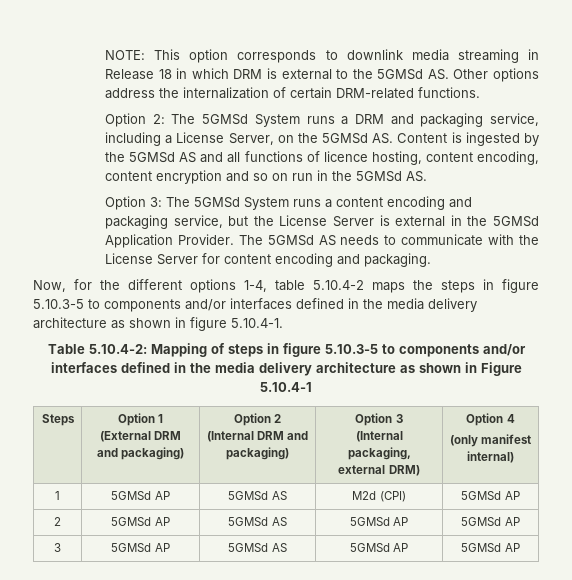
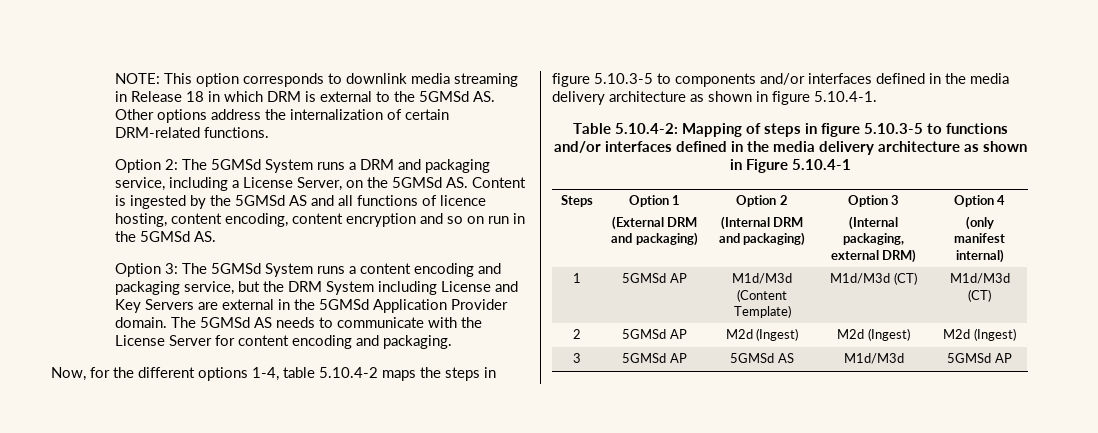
- Option 3: The 5GMSd System runs a content encoding and packaging service, but the License Server is external in the 5GMSd Application Provider.
+ Option 3: The 5GMSd System runs a content encoding and packaging service, but the DRM System including License and Key Servers are external in the 5GMSd Application Provider domain.
- Table 5.10.4-2: Mapping of steps in figure 5.10.3-5 to components and/or interfaces defined in the media delivery architecture as shown in Figure 5.10.4-1
+ Table 5.10.4-2: Mapping of steps in figure 5.10.3-5 to functions and/or interfaces defined in the media delivery architecture as shown in Figure 5.10.4-1
- 1 | 5GMSd AP | 5GMSd AS | M2d (CPI) | 5GMSd AP
- 2 | 5GMSd AP | 5GMSd AS | 5GMSd AP | 5GMSd AP
+ 1 | 5GMSd AP | M1d/M3d (Content Template) | M1d/M3d (CT) | M1d/M3d (CT)
+ 2 | 5GMSd AP | M2d (Ingest) | M2d (Ingest) | M2d (Ingest)
- 3 | 5GMSd AP | 5GMSd AS | 5GMSd AP | 5GMSd AP
+ 3 | 5GMSd AP | 5GMSd AS | M1d/M3d | 5GMSd AP

